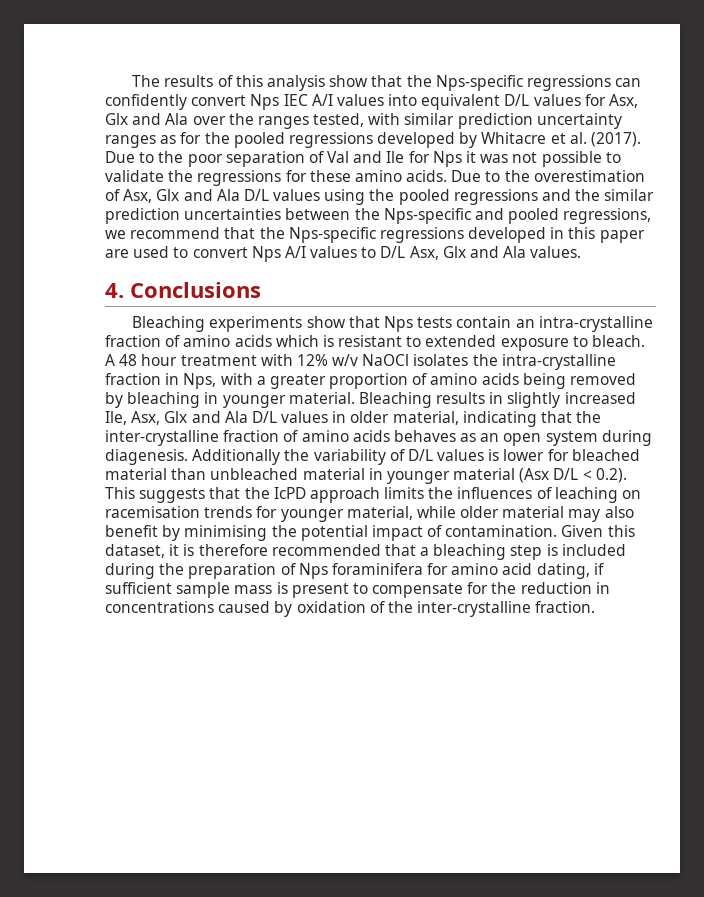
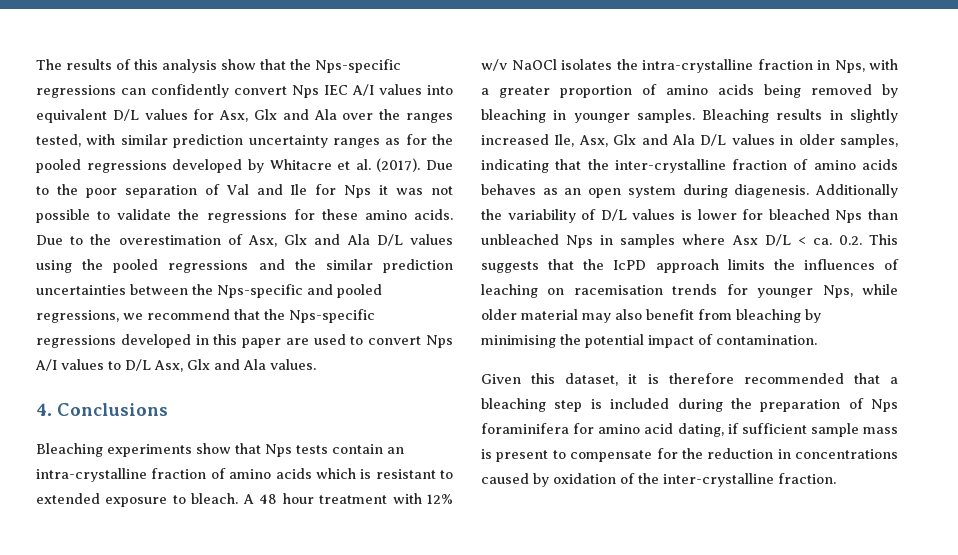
- A 48 hour treatment with 12% w/v NaOCl isolates the intra-crystalline fraction in Nps, with a greater proportion of amino acids being removed by bleaching in younger material.
+ A 48 hour treatment with 12% w/v NaOCl isolates the intra-crystalline fraction in Nps, with a greater proportion of amino acids being removed by bleaching in younger samples.
- Bleaching results in slightly increased Ile, Asx, Glx and Ala D/L values in older material, indicating that the inter-crystalline fraction of amino acids behaves as an open system during diagenesis.
+ Bleaching results in slightly increased Ile, Asx, Glx and Ala D/L values in older samples, indicating that the inter-crystalline fraction of amino acids behaves as an open system during diagenesis.
- Additionally the variability of D/L values is lower for bleached material than unbleached material in younger material (Asx D/L < 0.2). This suggests that the IcPD approach limits the influences of leaching on racemisation trends for younger material, while older material may also benefit by minimising the potential impact of contamination. Given this dataset, it is therefore recommended that a bleaching step is included during the preparation of Nps foraminifera for amino acid dating, if sufficient sample mass is present to compensate for the reduction in concentrations caused by oxidation of the inter-crystalline fraction.
+ Additionally the variability of D/L values is lower for bleached Nps than unbleached Nps in samples where Asx D/L < ca. 0.2. This suggests that the IcPD approach limits the influences of leaching on racemisation trends for younger Nps, while older material may also benefit from bleaching by minimising the potential impact of contamination.
+ Given this dataset, it is therefore recommended that a bleaching step is included during the preparation of Nps foraminifera for amino acid dating, if sufficient sample mass is present to compensate for the reduction in concentrations caused by oxidation of the inter-crystalline fraction.

